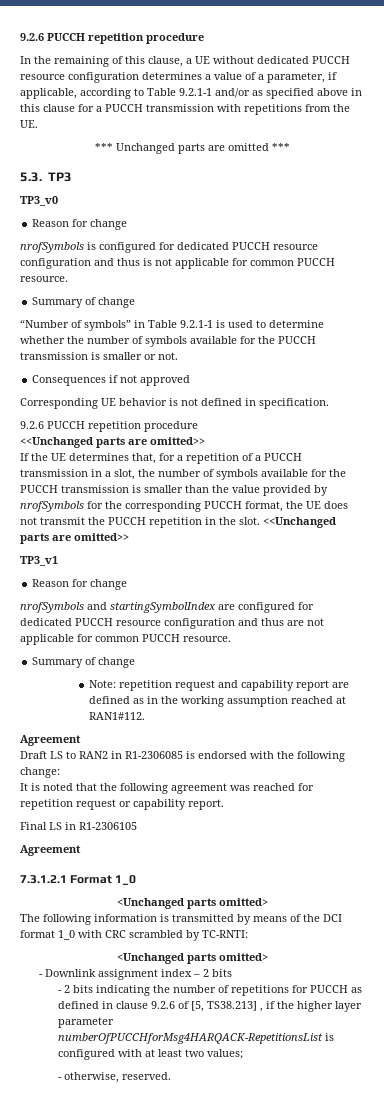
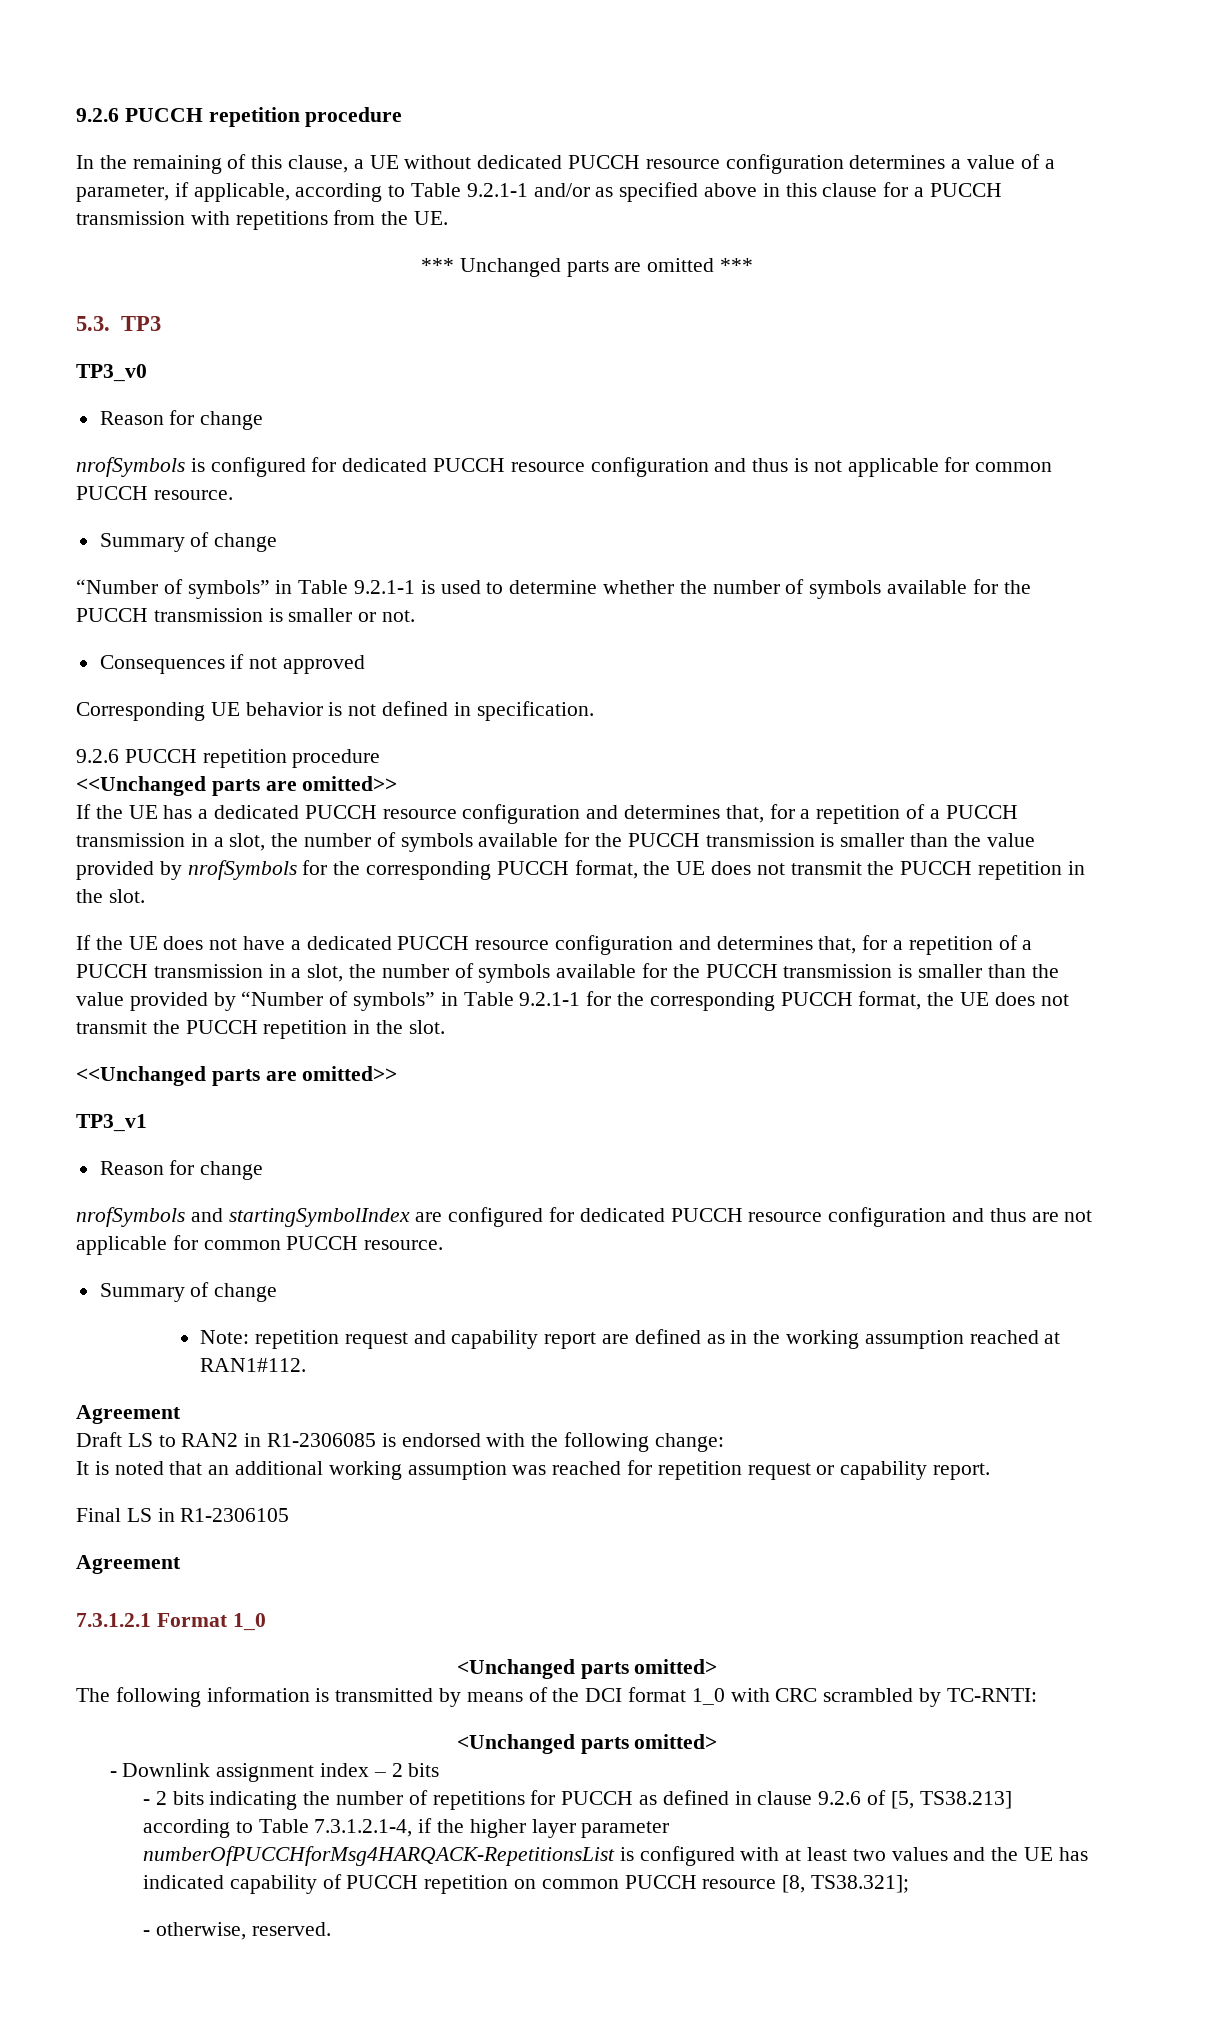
- If the UE determines that, for a repetition of a PUCCH transmission in a slot, the number of symbols available for the PUCCH transmission is smaller than the value provided by nrofSymbols for the corresponding PUCCH format, the UE does not transmit the PUCCH repetition in the slot. <<Unchanged parts are omitted>>
+ If the UE has a dedicated PUCCH resource configuration and determines that, for a repetition of a PUCCH transmission in a slot, the number of symbols available for the PUCCH transmission is smaller than the value provided by nrofSymbols for the corresponding PUCCH format, the UE does not transmit the PUCCH repetition in the slot.
+ If the UE does not have a dedicated PUCCH resource configuration and determines that, for a repetition of a PUCCH transmission in a slot, the number of symbols available for the PUCCH transmission is smaller than the value provided by “Number of symbols” in Table 9.2.1-1 for the corresponding PUCCH format, the UE does not transmit the PUCCH repetition in the slot.
+ <<Unchanged parts are omitted>>
- It is noted that the following agreement was reached for repetition request or capability report.
+ It is noted that an additional working assumption was reached for repetition request or capability report.
- - 2 bits indicating the number of repetitions for PUCCH as defined in clause 9.2.6 of [5, TS38.213] , if the higher layer parameter numberOfPUCCHforMsg4HARQACK-RepetitionsList is configured with at least two values;
+ - 2 bits indicating the number of repetitions for PUCCH as defined in clause 9.2.6 of [5, TS38.213] according to Table 7.3.1.2.1-4, if the higher layer parameter numberOfPUCCHforMsg4HARQACK-RepetitionsList is configured with at least two values and the UE has indicated capability of PUCCH repetition on common PUCCH resource [8, TS38.321];

